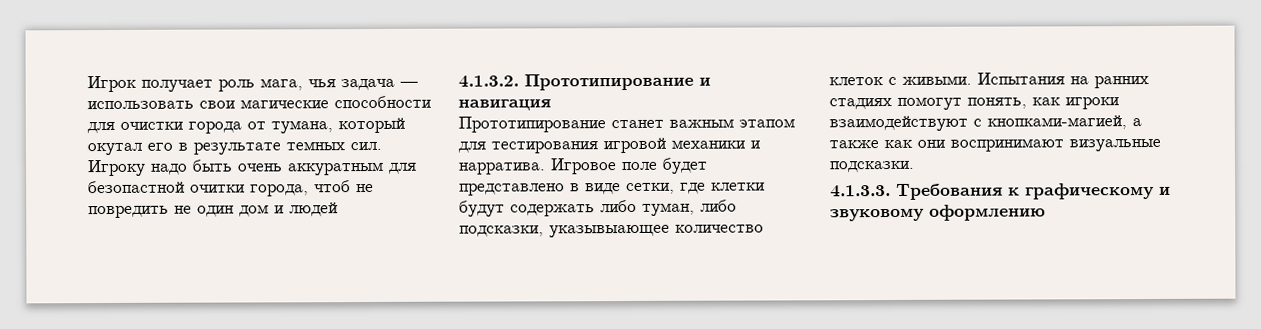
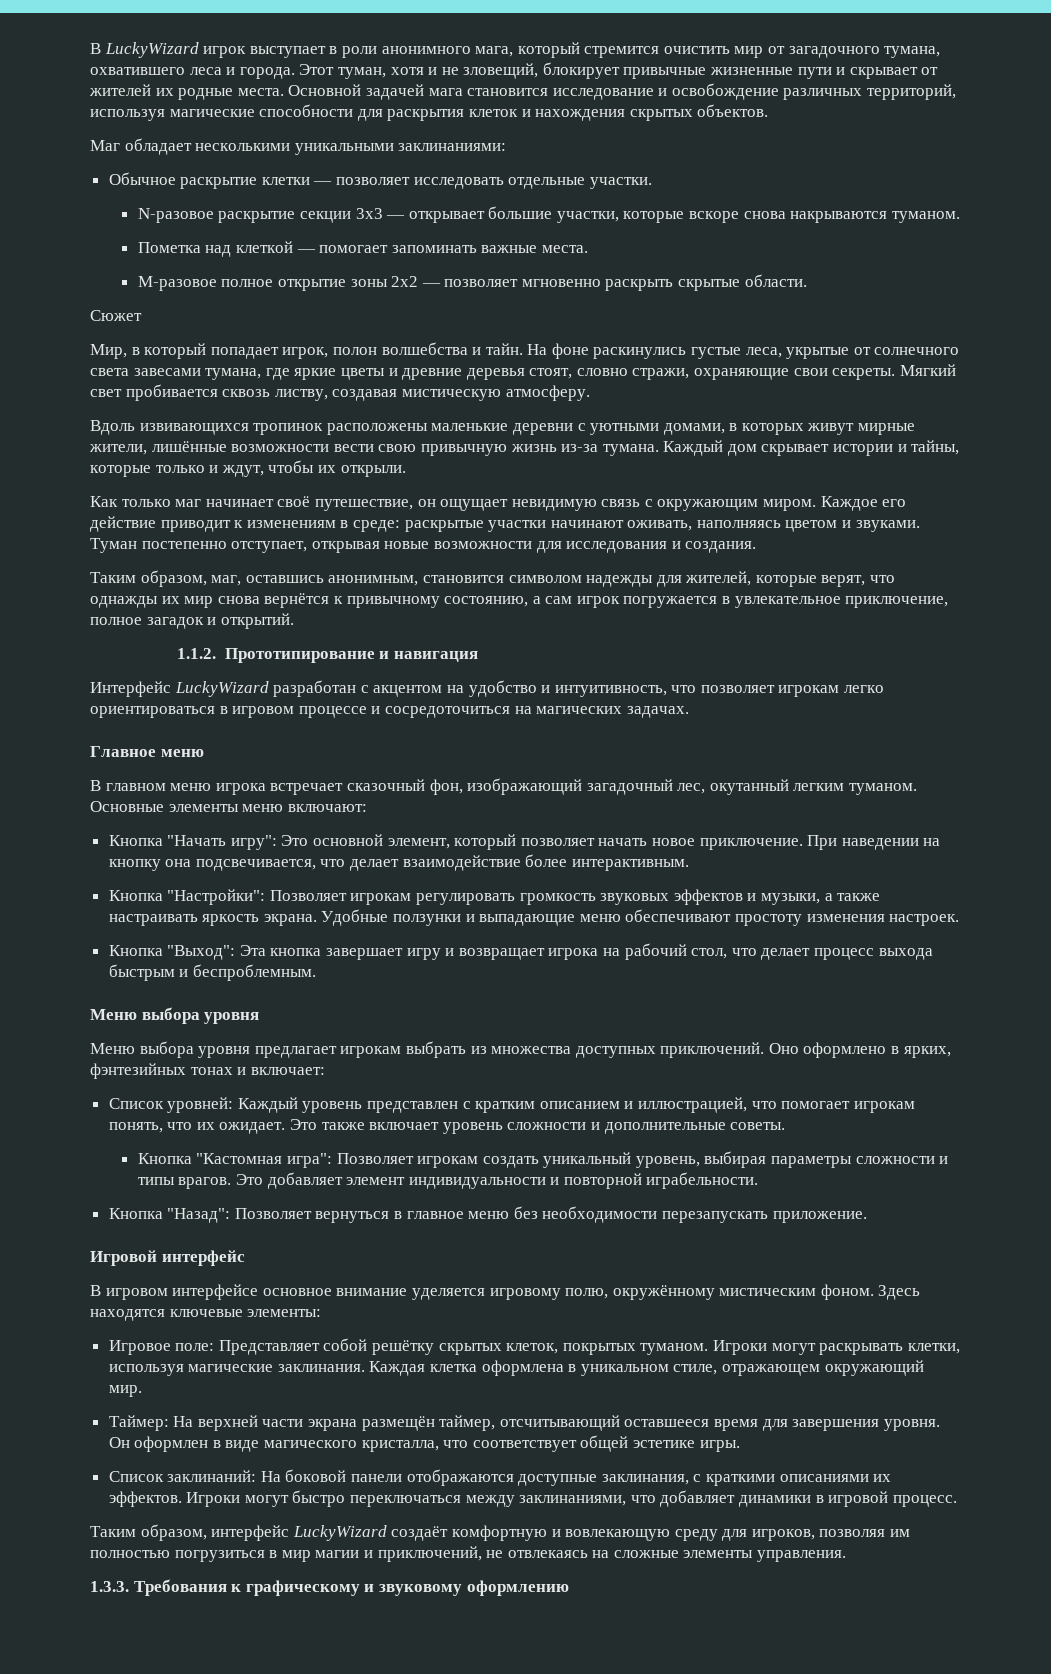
- Игрок получает роль мага, чья задача — использовать свои магические способности для очистки города от тумана, который окутал его в результате темных сил. Игроку надо быть очень аккуратным для безопастной очитки города, чтоб не повредить не один дом и людей
- 4.1.3.2. Прототипирование и навигация
- Прототипирование станет важным этапом для тестирования игровой механики и нарратива. Игровое поле будет представлено в виде сетки, где клетки будут содержать либо туман, либо подсказки, указывыающее количество клеток с живыми. Испытания на ранних стадиях помогут понять, как игроки взаимодействуют с кнопками-магией, а также как они воспринимают визуальные подсказки.
- 4.1.3.3. Требования к графическому и звуковому оформлению
+ В LuckyWizard игрок выступает в роли анонимного мага, который стремится очистить мир от загадочного тумана, охватившего леса и города. Этот туман, хотя и не зловещий, блокирует привычные жизненные пути и скрывает от жителей их родные места. Основной задачей мага становится исследование и освобождение различных территорий, используя магические способности для раскрытия клеток и нахождения скрытых объектов.
+ Маг обладает несколькими уникальными заклинаниями:
+ Обычное раскрытие клетки — позволяет исследовать отдельные участки.
+ N-разовое раскрытие секции 3х3 — открывает большие участки, которые вскоре снова накрываются туманом.
+ Пометка над клеткой — помогает запоминать важные места.
+ M-разовое полное открытие зоны 2х2 — позволяет мгновенно раскрыть скрытые области.
+ Сюжет
+ Мир, в который попадает игрок, полон волшебства и тайн. На фоне раскинулись густые леса, укрытые от солнечного света завесами тумана, где яркие цветы и древние деревья стоят, словно стражи, охраняющие свои секреты. Мягкий свет пробивается сквозь листву, создавая мистическую атмосферу.
+ Вдоль извивающихся тропинок расположены маленькие деревни с уютными домами, в которых живут мирные жители, лишённые возможности вести свою привычную жизнь из-за тумана. Каждый дом скрывает истории и тайны, которые только и ждут, чтобы их открыли.
+ Как только маг начинает своё путешествие, он ощущает невидимую связь с окружающим миром. Каждое его действие приводит к изменениям в среде: раскрытые участки начинают оживать, наполняясь цветом и звуками. Туман постепенно отступает, открывая новые возможности для исследования и создания.
+ Таким образом, маг, оставшись анонимным, становится символом надежды для жителей, которые верят, что однажды их мир снова вернётся к привычному состоянию, а сам игрок погружается в увлекательное приключение, полное загадок и открытий.
+ 1.1.2. Прототипирование и навигация
+ Интерфейс LuckyWizard разработан с акцентом на удобство и интуитивность, что позволяет игрокам легко ориентироваться в игровом процессе и сосредоточиться на магических задачах.
+ Главное меню
+ В главном меню игрока встречает сказочный фон, изображающий загадочный лес, окутанный легким туманом. Основные элементы меню включают:
+ Кнопка "Начать игру": Это основной элемент, который позволяет начать новое приключение. При наведении на кнопку она подсвечивается, что делает взаимодействие более интерактивным.
+ Кнопка "Настройки": Позволяет игрокам регулировать громкость звуковых эффектов и музыки, а также настраивать яркость экрана. Удобные ползунки и выпадающие меню обеспечивают простоту изменения настроек.
+ Кнопка "Выход": Эта кнопка завершает игру и возвращает игрока на рабочий стол, что делает процесс выхода быстрым и беспроблемным.
+ Меню выбора уровня
+ Меню выбора уровня предлагает игрокам выбрать из множества доступных приключений. Оно оформлено в ярких, фэнтезийных тонах и включает:
+ Список уровней: Каждый уровень представлен с кратким описанием и иллюстрацией, что помогает игрокам понять, что их ожидает. Это также включает уровень сложности и дополнительные советы.
+ Кнопка "Кастомная игра": Позволяет игрокам создать уникальный уровень, выбирая параметры сложности и типы врагов. Это добавляет элемент индивидуальности и повторной играбельности.
+ Кнопка "Назад": Позволяет вернуться в главное меню без необходимости перезапускать приложение.
+ Игровой интерфейс
+ В игровом интерфейсе основное внимание уделяется игровому полю, окружённому мистическим фоном. Здесь находятся ключевые элементы:
+ Игровое поле: Представляет собой решётку скрытых клеток, покрытых туманом. Игроки могут раскрывать клетки, используя магические заклинания. Каждая клетка оформлена в уникальном стиле, отражающем окружающий мир.
+ Таймер: На верхней части экрана размещён таймер, отсчитывающий оставшееся время для завершения уровня. Он оформлен в виде магического кристалла, что соответствует общей эстетике игры.
+ Список заклинаний: На боковой панели отображаются доступные заклинания, с краткими описаниями их эффектов. Игроки могут быстро переключаться между заклинаниями, что добавляет динамики в игровой процесс.
+ Таким образом, интерфейс LuckyWizard создаёт комфортную и вовлекающую среду для игроков, позволяя им полностью погрузиться в мир магии и приключений, не отвлекаясь на сложные элементы управления.
+ 1.3.3. Требования к графическому и звуковому оформлению

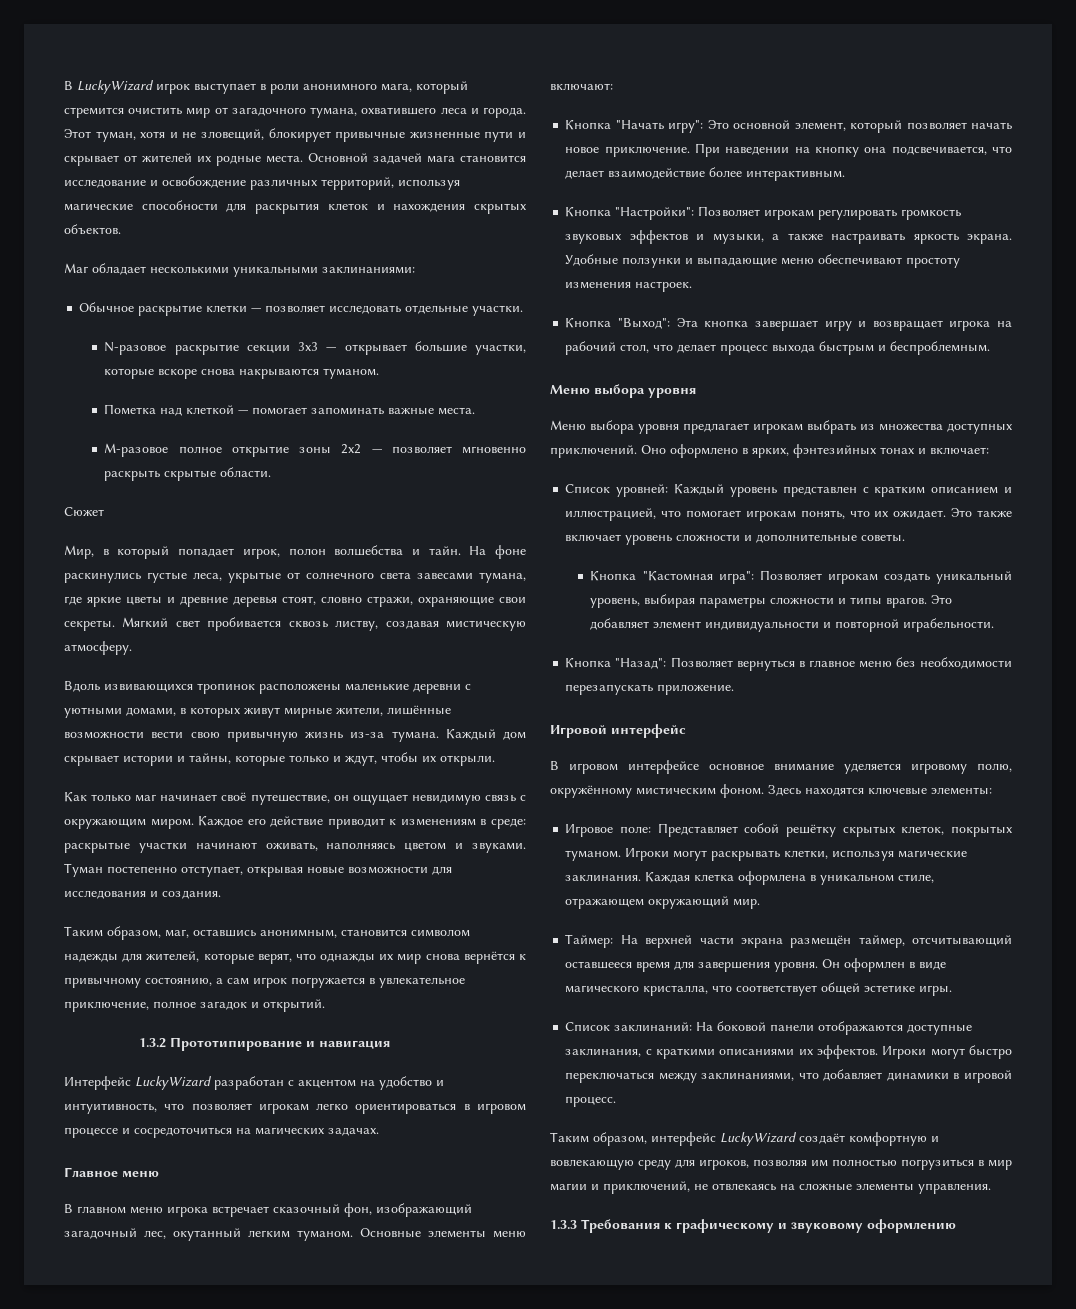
- 1.1.2. Прототипирование и навигация
+ 1.3.2 Прототипирование и навигация
- 1.3.3. Требования к графическому и звуковому оформлению
+ 1.3.3 Требования к графическому и звуковому оформлению

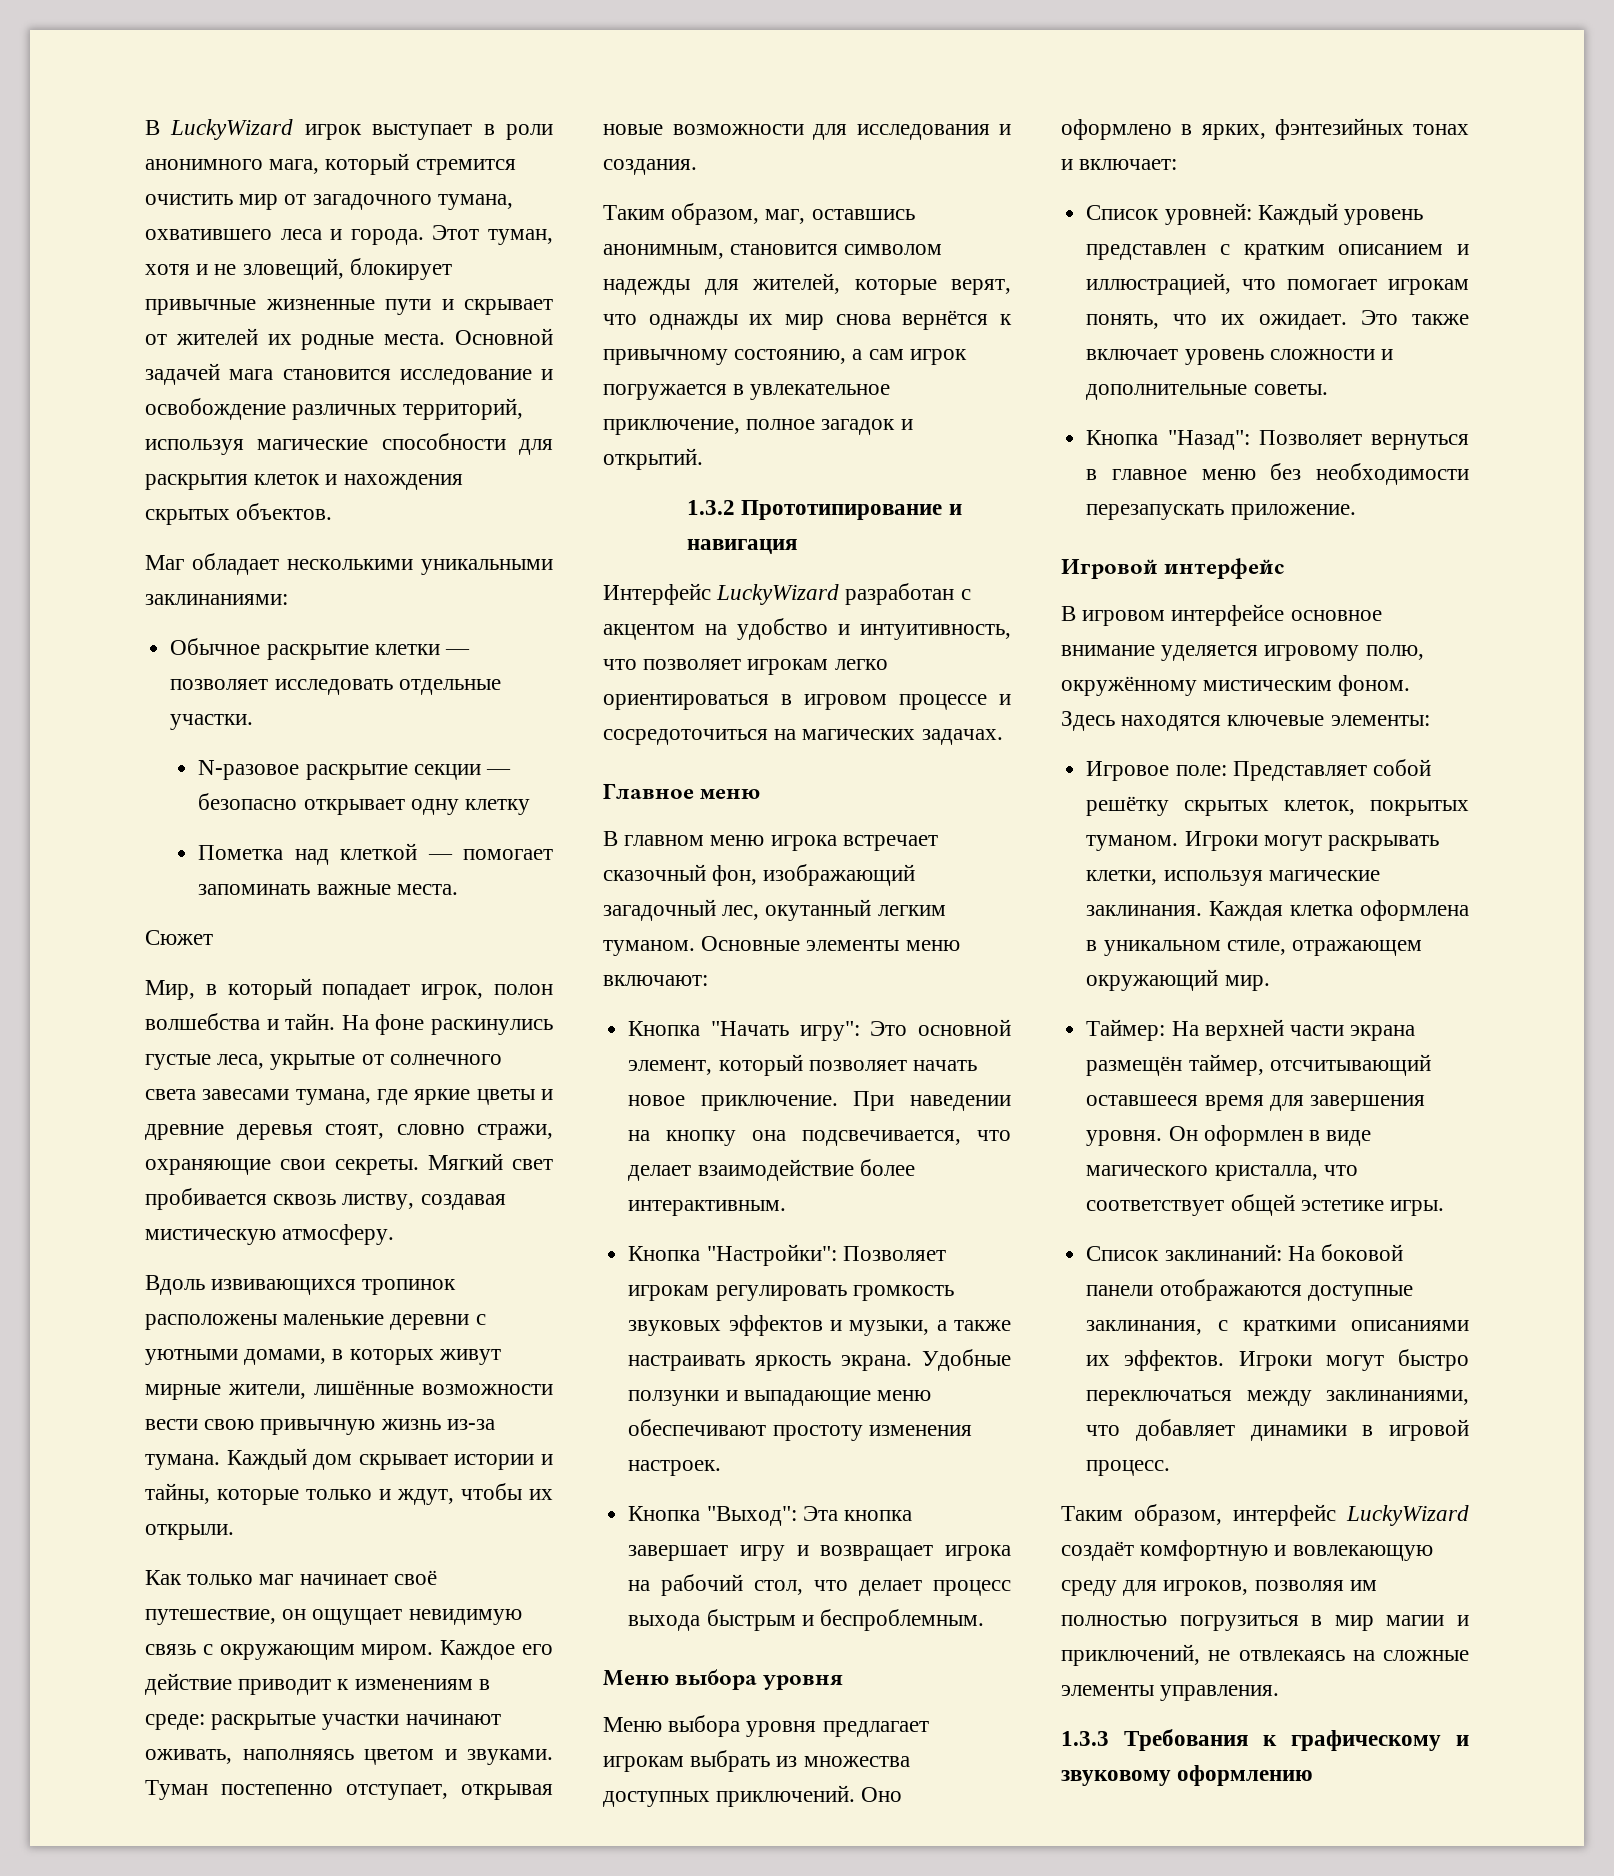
- N-разовое раскрытие секции 3х3 — открывает большие участки, которые вскоре снова накрываются туманом.
+ N-разовое раскрытие секции — безопасно открывает одну клетку
- M-разовое полное открытие зоны 2х2 — позволяет мгновенно раскрыть скрытые области.
- Кнопка "Кастомная игра": Позволяет игрокам создать уникальный уровень, выбирая параметры сложности и типы врагов. Это добавляет элемент индивидуальности и повторной играбельности.

